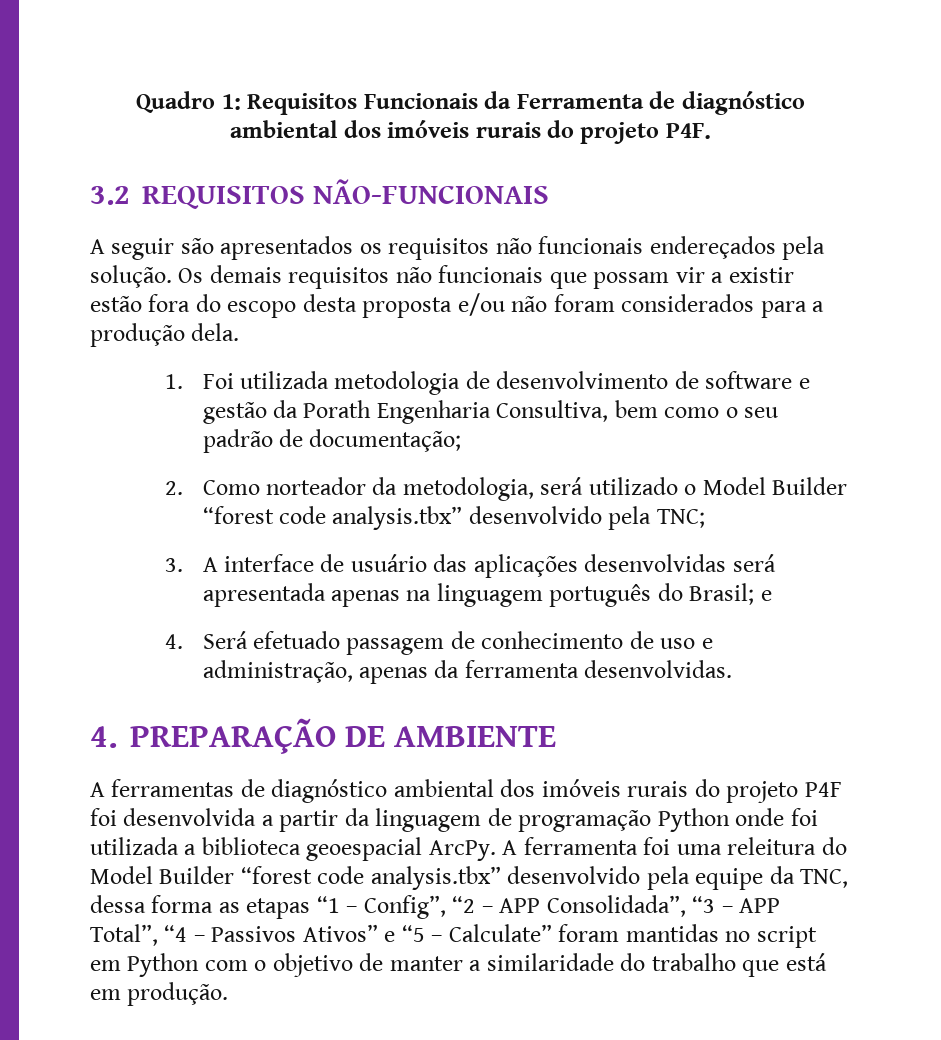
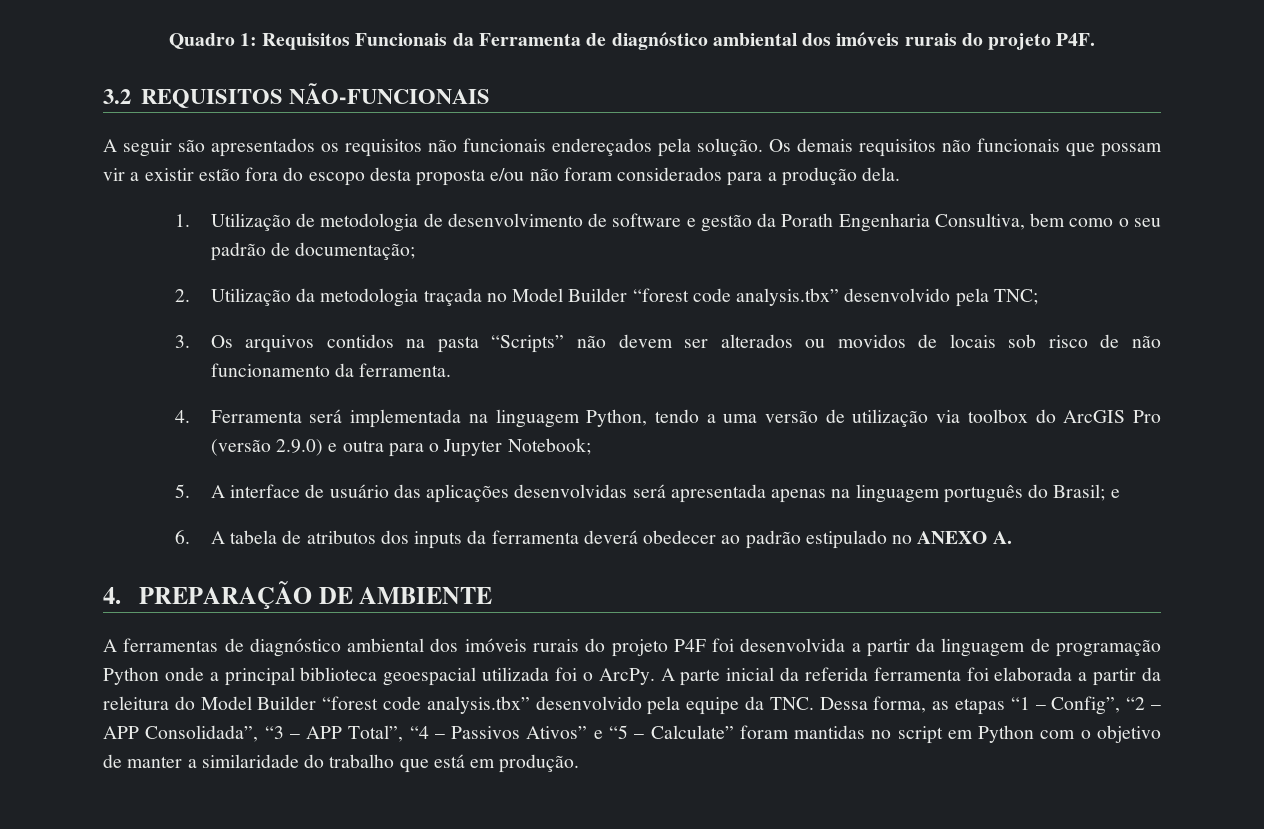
- 1. Foi utilizada metodologia de desenvolvimento de software e gestão da Porath Engenharia Consultiva, bem como o seu padrão de documentação;
+ 1. Utilização de metodologia de desenvolvimento de software e gestão da Porath Engenharia Consultiva, bem como o seu padrão de documentação;
- 2. Como norteador da metodologia, será utilizado o Model Builder “forest code analysis.tbx” desenvolvido pela TNC;
+ 2. Utilização da metodologia traçada no Model Builder “forest code analysis.tbx” desenvolvido pela TNC;
- 3. A interface de usuário das aplicações desenvolvidas será apresentada apenas na linguagem português do Brasil; e
+ 3. Os arquivos contidos na pasta “Scripts” não devem ser alterados ou movidos de locais sob risco de não funcionamento da ferramenta.
+ 4. Ferramenta será implementada na linguagem Python, tendo a uma versão de utilização via toolbox do ArcGIS Pro (versão 2.9.0) e outra para o Jupyter Notebook;
+ 5. A interface de usuário das aplicações desenvolvidas será apresentada apenas na linguagem português do Brasil; e
- 4. Será efetuado passagem de conhecimento de uso e administração, apenas da ferramenta desenvolvidas.
+ 6. A tabela de atributos dos inputs da ferramenta deverá obedecer ao padrão estipulado no ANEXO A.
- A ferramentas de diagnóstico ambiental dos imóveis rurais do projeto P4F foi desenvolvida a partir da linguagem de programação Python onde foi utilizada a biblioteca geoespacial ArcPy. A ferramenta foi uma releitura do Model Builder “forest code analysis.tbx” desenvolvido pela equipe da TNC, dessa forma as etapas “1 – Config”, “2 – APP Consolidada”, “3 – APP Total”, “4 – Passivos Ativos” e “5 – Calculate” foram mantidas no script em Python com o objetivo de manter a similaridade do trabalho que está em produção.
+ A ferramentas de diagnóstico ambiental dos imóveis rurais do projeto P4F foi desenvolvida a partir da linguagem de programação Python onde a principal biblioteca geoespacial utilizada foi o ArcPy. A parte inicial da referida ferramenta foi elaborada a partir da releitura do Model Builder “forest code analysis.tbx” desenvolvido pela equipe da TNC. Dessa forma, as etapas “1 – Config”, “2 – APP Consolidada”, “3 – APP Total”, “4 – Passivos Ativos” e “5 – Calculate” foram mantidas no script em Python com o objetivo de manter a similaridade do trabalho que está em produção.

